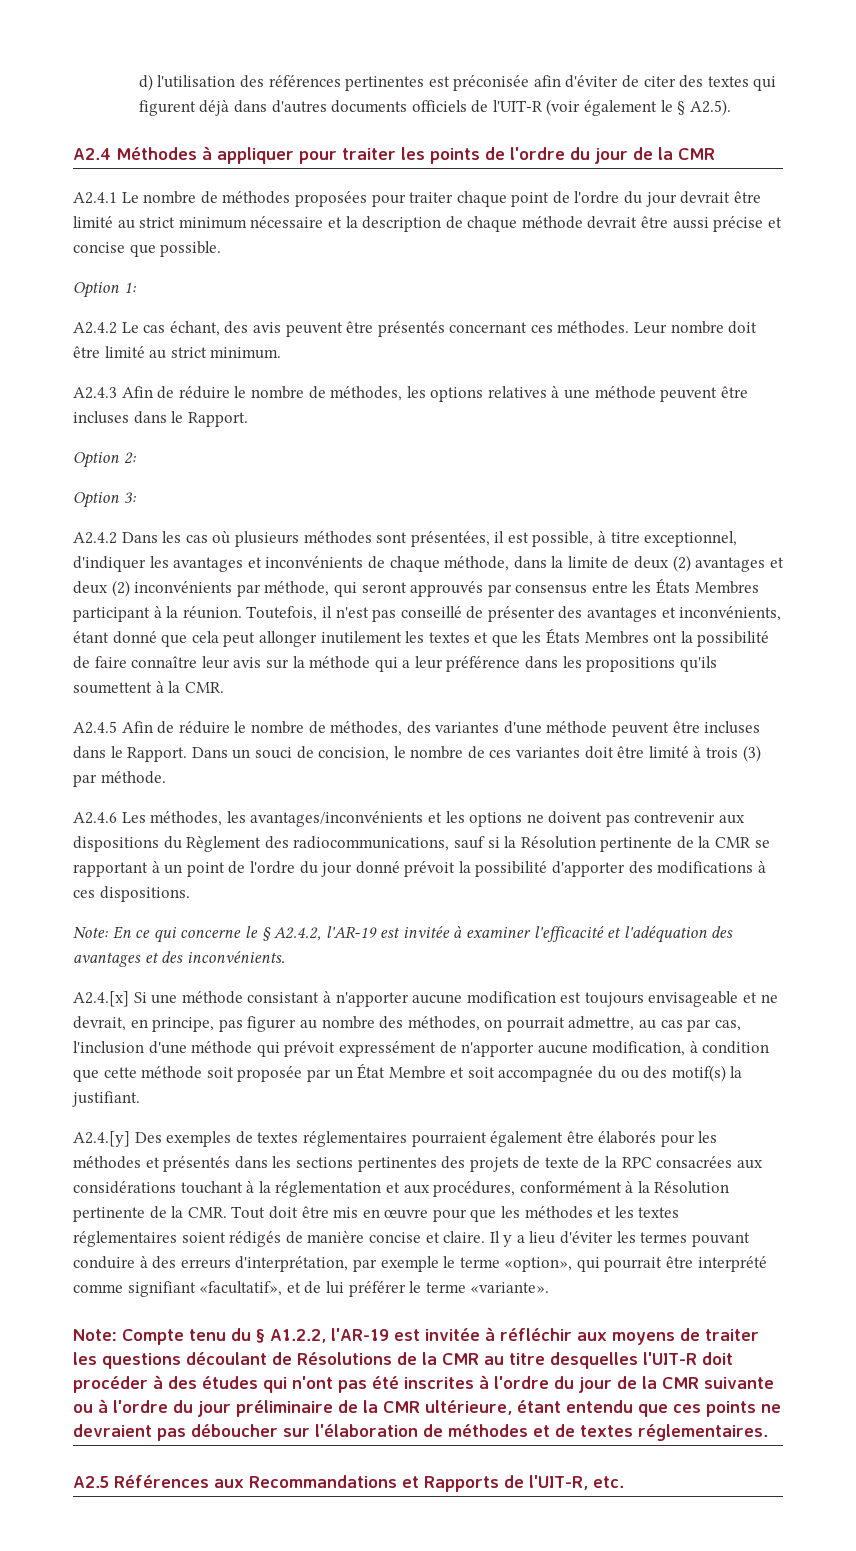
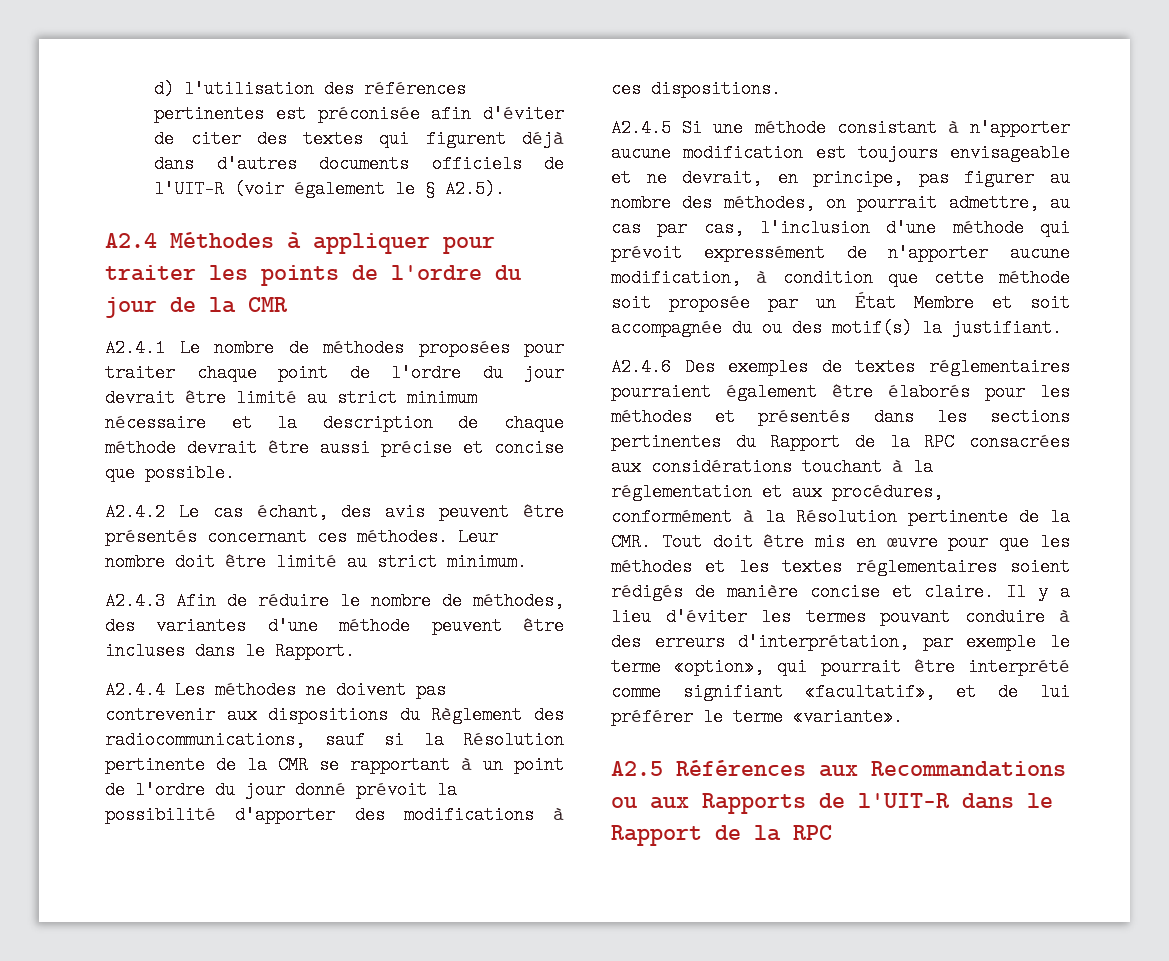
- Option 1:
- A2.4.3 Afin de réduire le nombre de méthodes, les options relatives à une méthode peuvent être incluses dans le Rapport.
- Option 2:
- Option 3:
- A2.4.2 Dans les cas où plusieurs méthodes sont présentées, il est possible, à titre exceptionnel, d'indiquer les avantages et inconvénients de chaque méthode, dans la limite de deux (2) avantages et deux (2) inconvénients par méthode, qui seront approuvés par consensus entre les États Membres participant à la réunion. Toutefois, il n'est pas conseillé de présenter des avantages et inconvénients, étant donné que cela peut allonger inutilement les textes et que les États Membres ont la possibilité de faire connaître leur avis sur la méthode qui a leur préférence dans les propositions qu'ils soumettent à la CMR.
- A2.4.5 Afin de réduire le nombre de méthodes, des variantes d'une méthode peuvent être incluses dans le Rapport. Dans un souci de concision, le nombre de ces variantes doit être limité à trois (3) par méthode.
- A2.4.6 Les méthodes, les avantages/inconvénients et les options ne doivent pas contrevenir aux dispositions du Règlement des radiocommunications, sauf si la Résolution pertinente de la CMR se rapportant à un point de l'ordre du jour donné prévoit la possibilité d'apporter des modifications à ces dispositions.
+ A2.4.3 Afin de réduire le nombre de méthodes, des variantes d'une méthode peuvent être incluses dans le Rapport.
+ A2.4.4 Les méthodes ne doivent pas contrevenir aux dispositions du Règlement des radiocommunications, sauf si la Résolution pertinente de la CMR se rapportant à un point de l'ordre du jour donné prévoit la possibilité d'apporter des modifications à ces dispositions.
- Note: En ce qui concerne le § A2.4.2, l'AR-19 est invitée à examiner l'efficacité et l'adéquation des avantages et des inconvénients.
- A2.4.[x] Si une méthode consistant à n'apporter aucune modification est toujours envisageable et ne devrait, en principe, pas figurer au nombre des méthodes, on pourrait admettre, au cas par cas, l'inclusion d'une méthode qui prévoit expressément de n'apporter aucune modification, à condition que cette méthode soit proposée par un État Membre et soit accompagnée du ou des motif(s) la justifiant.
+ A2.4.5 Si une méthode consistant à n'apporter aucune modification est toujours envisageable et ne devrait, en principe, pas figurer au nombre des méthodes, on pourrait admettre, au cas par cas, l'inclusion d'une méthode qui prévoit expressément de n'apporter aucune modification, à condition que cette méthode soit proposée par un État Membre et soit accompagnée du ou des motif(s) la justifiant.
- A2.4.[y] Des exemples de textes réglementaires pourraient également être élaborés pour les méthodes et présentés dans les sections pertinentes des projets de texte de la RPC consacrées aux considérations touchant à la réglementation et aux procédures, conformément à la Résolution pertinente de la CMR. Tout doit être mis en œuvre pour que les méthodes et les textes réglementaires soient rédigés de manière concise et claire.
+ A2.4.6 Des exemples de textes réglementaires pourraient également être élaborés pour les méthodes et présentés dans les sections pertinentes du Rapport de la RPC consacrées aux considérations touchant à la réglementation et aux procédures, conformément à la Résolution pertinente de la CMR. Tout doit être mis en œuvre pour que les méthodes et les textes réglementaires soient rédigés de manière concise et claire.
- Note: Compte tenu du § A1.2.2, l'AR-19 est invitée à réfléchir aux moyens de traiter les questions découlant de Résolutions de la CMR au titre desquelles l'UIT-R doit procéder à des études qui n'ont pas été inscrites à l'ordre du jour de la CMR suivante ou à l'ordre du jour préliminaire de la CMR ultérieure, étant entendu que ces points ne devraient pas déboucher sur l'élaboration de méthodes et de textes réglementaires.
- A2.5 Références aux Recommandations et Rapports de l'UIT-R, etc.
+ A2.5 Références aux Recommandations ou aux Rapports de l'UIT-R dans le Rapport de la RPC

